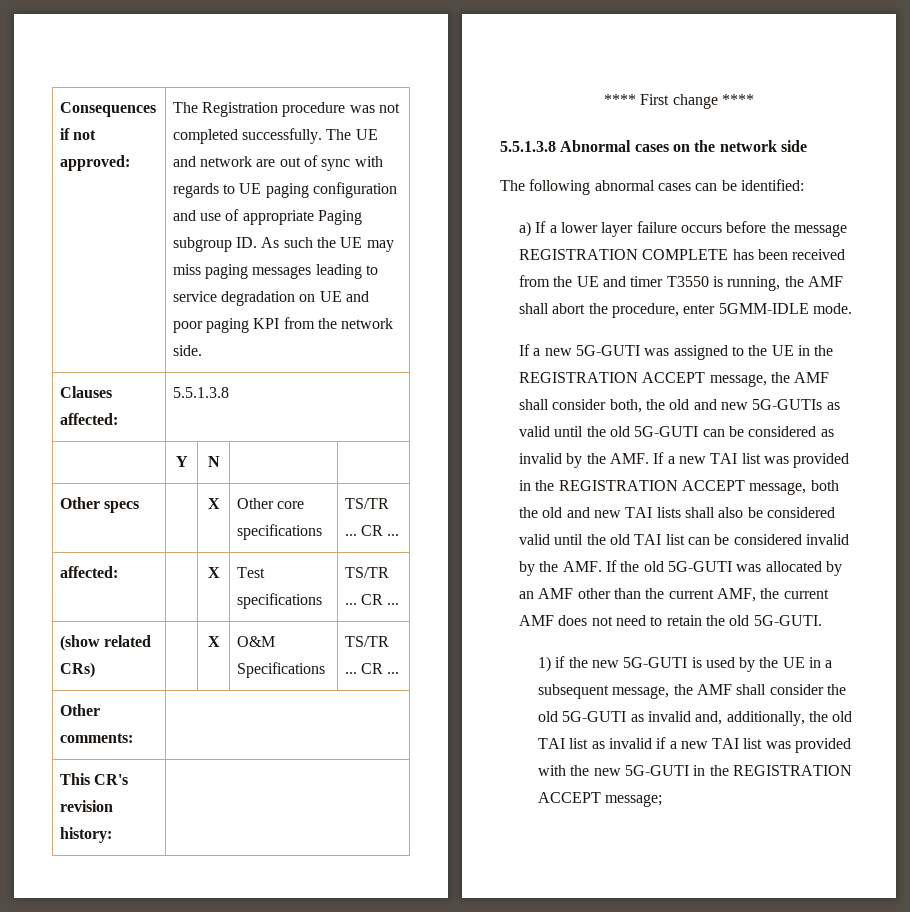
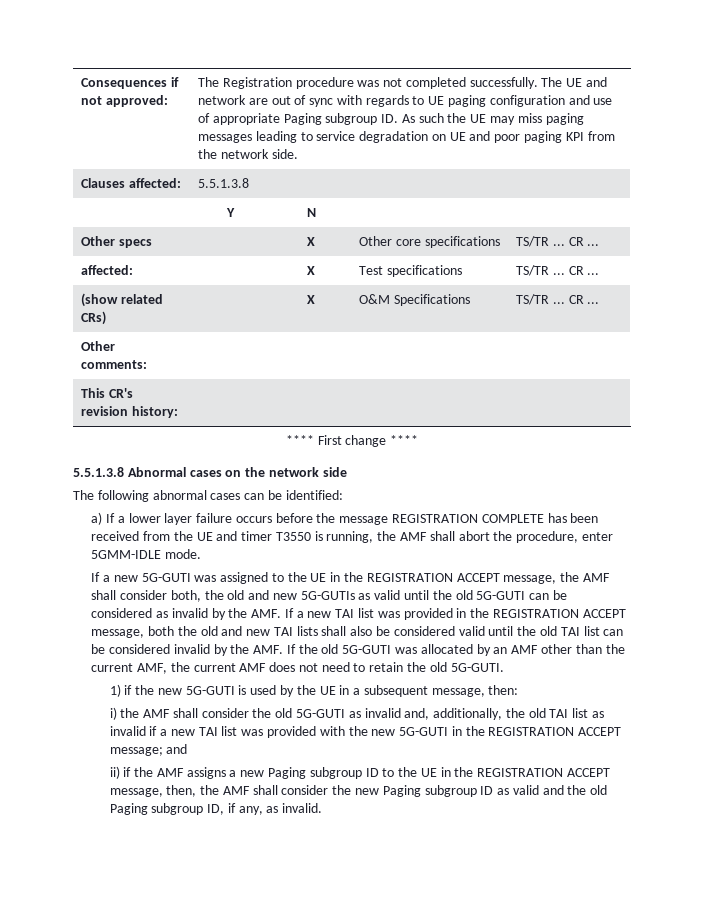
- 1) if the new 5G-GUTI is used by the UE in a subsequent message, the AMF shall consider the old 5G-GUTI as invalid and, additionally, the old TAI list as invalid if a new TAI list was provided with the new 5G-GUTI in the REGISTRATION ACCEPT message;
+ 1) if the new 5G-GUTI is used by the UE in a subsequent message, then:
+ i) the AMF shall consider the old 5G-GUTI as invalid and, additionally, the old TAI list as invalid if a new TAI list was provided with the new 5G-GUTI in the REGISTRATION ACCEPT message; and
+ ii) if the AMF assigns a new Paging subgroup ID to the UE in the REGISTRATION ACCEPT message, then, the AMF shall consider the new Paging subgroup ID as valid and the old Paging subgroup ID, if any, as invalid.

